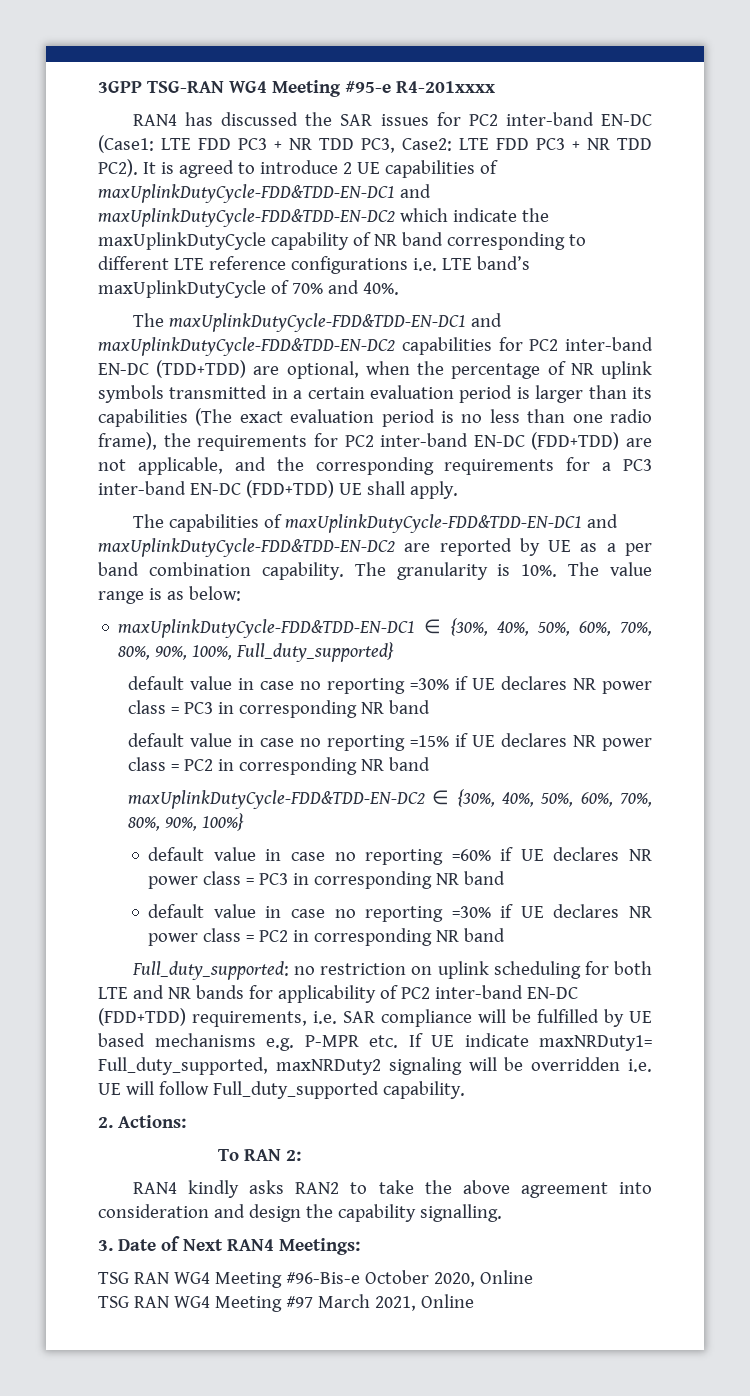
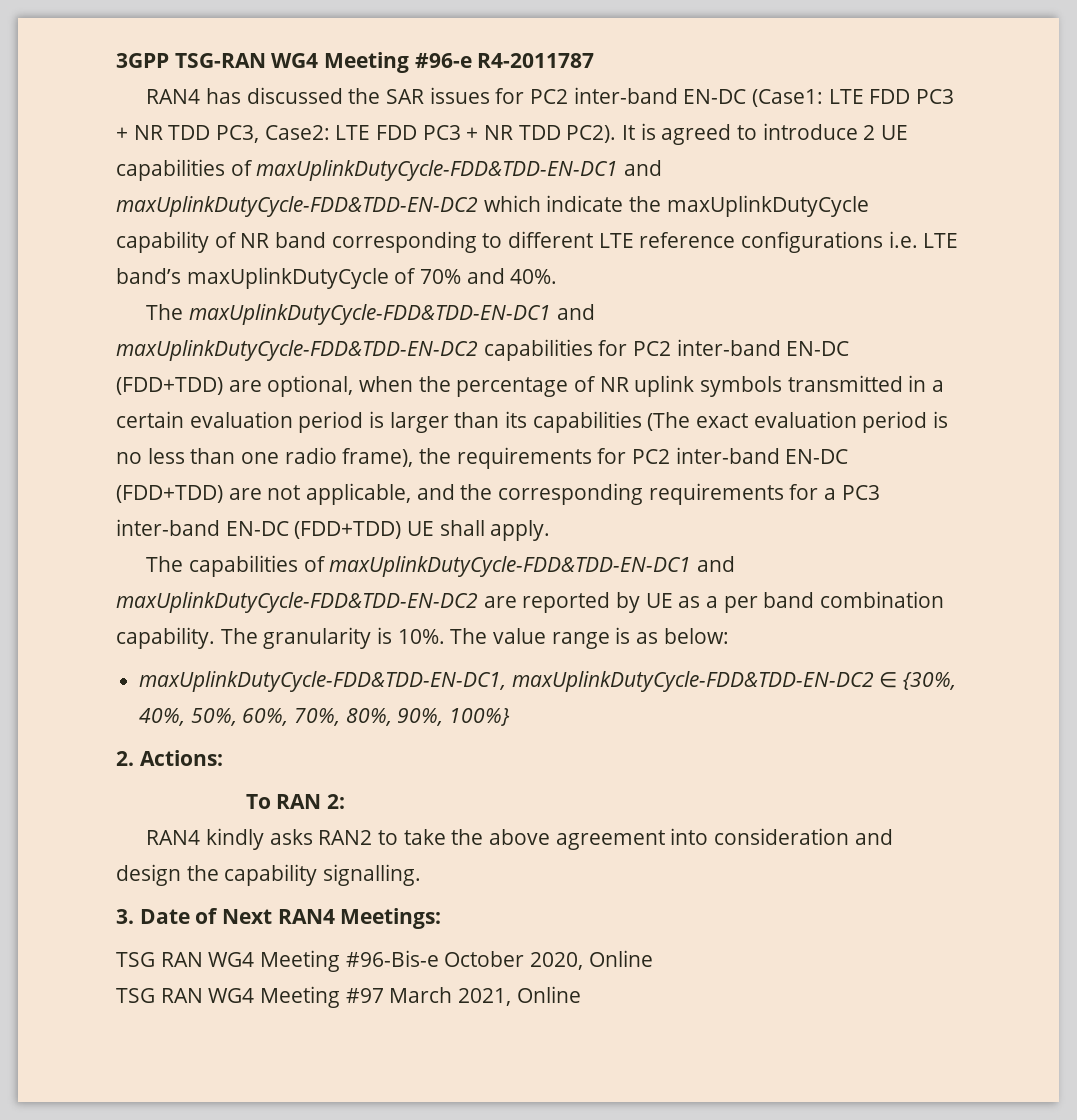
- 3GPP TSG-RAN WG4 Meeting #95-e R4-201xxxx
+ 3GPP TSG-RAN WG4 Meeting #96-e R4-2011787
- The maxUplinkDutyCycle-FDD&TDD-EN-DC1 and maxUplinkDutyCycle-FDD&TDD-EN-DC2 capabilities for PC2 inter-band EN-DC (TDD+TDD) are optional, when the percentage of NR uplink symbols transmitted in a certain evaluation period is larger than its capabilities (The exact evaluation period is no less than one radio frame), the requirements for PC2 inter-band EN-DC (FDD+TDD) are not applicable, and the corresponding requirements for a PC3 inter-band EN-DC (FDD+TDD) UE shall apply.
+ The maxUplinkDutyCycle-FDD&TDD-EN-DC1 and maxUplinkDutyCycle-FDD&TDD-EN-DC2 capabilities for PC2 inter-band EN-DC (FDD+TDD) are optional, when the percentage of NR uplink symbols transmitted in a certain evaluation period is larger than its capabilities (The exact evaluation period is no less than one radio frame), the requirements for PC2 inter-band EN-DC (FDD+TDD) are not applicable, and the corresponding requirements for a PC3 inter-band EN-DC (FDD+TDD) UE shall apply.
- maxUplinkDutyCycle-FDD&TDD-EN-DC1 ∈ {30%, 40%, 50%, 60%, 70%, 80%, 90%, 100%, Full_duty_supported}
- default value in case no reporting =30% if UE declares NR power class = PC3 in corresponding NR band
- default value in case no reporting =15% if UE declares NR power class = PC2 in corresponding NR band
- maxUplinkDutyCycle-FDD&TDD-EN-DC2 ∈ {30%, 40%, 50%, 60%, 70%, 80%, 90%, 100%}
+ maxUplinkDutyCycle-FDD&TDD-EN-DC1, maxUplinkDutyCycle-FDD&TDD-EN-DC2 ∈ {30%, 40%, 50%, 60%, 70%, 80%, 90%, 100%}
- default value in case no reporting =60% if UE declares NR power class = PC3 in corresponding NR band
- default value in case no reporting =30% if UE declares NR power class = PC2 in corresponding NR band
- Full_duty_supported: no restriction on uplink scheduling for both LTE and NR bands for applicability of PC2 inter-band EN-DC (FDD+TDD) requirements, i.e. SAR compliance will be fulfilled by UE based mechanisms e.g. P-MPR etc. If UE indicate maxNRDuty1= Full_duty_supported, maxNRDuty2 signaling will be overridden i.e. UE will follow Full_duty_supported capability.

